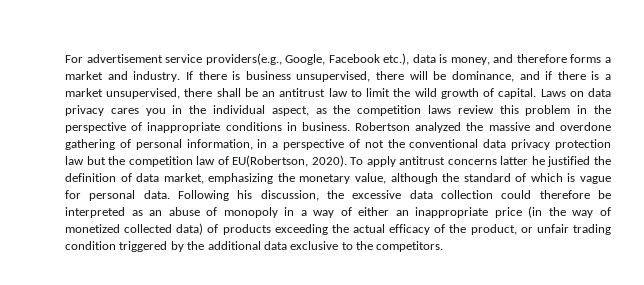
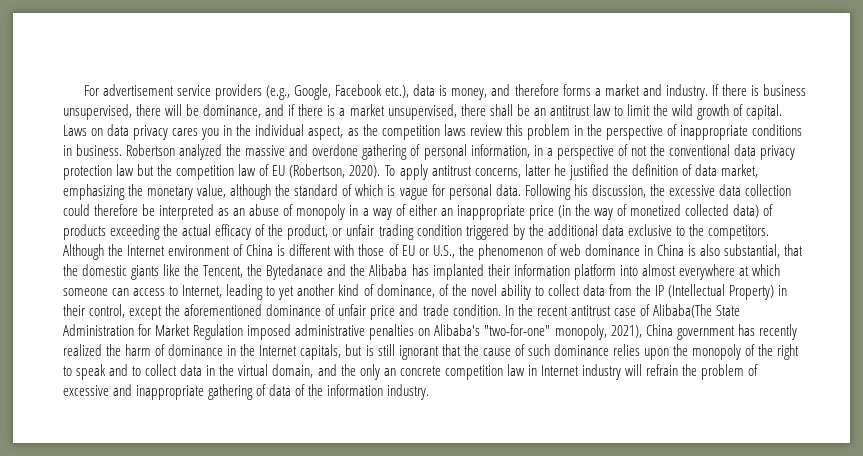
- For advertisement service providers(e.g., Google, Facebook etc.), data is money, and therefore forms a market and industry.
+ For advertisement service providers (e.g., Google, Facebook etc.), data is money, and therefore forms a market and industry.
- Robertson analyzed the massive and overdone gathering of personal information, in a perspective of not the conventional data privacy protection law but the competition law of EU(Robertson, 2020).
+ Robertson analyzed the massive and overdone gathering of personal information, in a perspective of not the conventional data privacy protection law but the competition law of EU (Robertson, 2020).
- To apply antitrust concerns latter he justified the definition of data market, emphasizing the monetary value, although the standard of which is vague for personal data.
+ To apply antitrust concerns, latter he justified the definition of data market, emphasizing the monetary value, although the standard of which is vague for personal data.
+ Although the Internet environment of China is different with those of EU or U.S., the phenomenon of web dominance in China is also substantial, that the domestic giants like the Tencent, the Bytedanace and the Alibaba has implanted their information platform into almost everywhere at which someone can access to Internet, leading to yet another kind of dominance, of the novel ability to collect data from the IP (Intellectual Property) in their control, except the aforementioned dominance of unfair price and trade condition. In the recent antitrust case of Alibaba(The State Administration for Market Regulation imposed administrative penalties on Alibaba's "two-for-one" monopoly, 2021), China government has recently realized the harm of dominance in the Internet capitals, but is still ignorant that the cause of such dominance relies upon the monopoly of the right to speak and to collect data in the virtual domain, and the only an concrete competition law in Internet industry will refrain the problem of excessive and inappropriate gathering of data of the information industry.

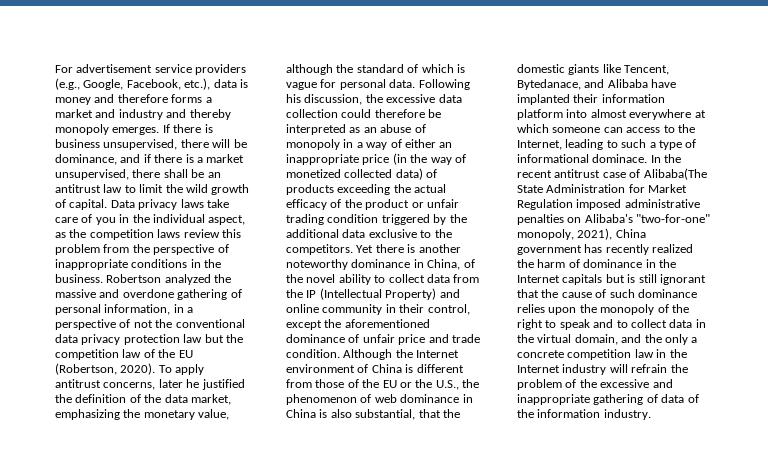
- For advertisement service providers (e.g., Google, Facebook etc.), data is money, and therefore forms a market and industry.
+ For advertisement service providers (e.g., Google, Facebook, etc.), data is money and therefore forms a market and industry and thereby monopoly emerges.
- Laws on data privacy cares you in the individual aspect, as the competition laws review this problem in the perspective of inappropriate conditions in business.
+ Data privacy laws take care of you in the individual aspect, as the competition laws review this problem from the perspective of inappropriate conditions in the business.
- Robertson analyzed the massive and overdone gathering of personal information, in a perspective of not the conventional data privacy protection law but the competition law of EU (Robertson, 2020).
+ Robertson analyzed the massive and overdone gathering of personal information, in a perspective of not the conventional data privacy protection law but the competition law of the EU (Robertson, 2020).
- To apply antitrust concerns, latter he justified the definition of data market, emphasizing the monetary value, although the standard of which is vague for personal data.
+ To apply antitrust concerns, later he justified the definition of the data market, emphasizing the monetary value, although the standard of which is vague for personal data.
- Following his discussion, the excessive data collection could therefore be interpreted as an abuse of monopoly in a way of either an inappropriate price (in the way of monetized collected data) of products exceeding the actual efficacy of the product, or unfair trading condition triggered by the additional data exclusive to the competitors.
+ Following his discussion, the excessive data collection could therefore be interpreted as an abuse of monopoly in a way of either an inappropriate price (in the way of monetized collected data) of products exceeding the actual efficacy of the product or unfair trading condition triggered by the additional data exclusive to the competitors.
+ Yet there is another noteworthy dominance in China, of the novel ability to collect data from the IP (Intellectual Property) and online community in their control, except the aforementioned dominance of unfair price and trade condition.
- Although the Internet environment of China is different with those of EU or U.S., the phenomenon of web dominance in China is also substantial, that the domestic giants like the Tencent, the Bytedanace and the Alibaba has implanted their information platform into almost everywhere at which someone can access to Internet, leading to yet another kind of dominance, of the novel ability to collect data from the IP (Intellectual Property) in their control, except the aforementioned dominance of unfair price and trade condition.
+ Although the Internet environment of China is different from those of the EU or the U.S., the phenomenon of web dominance in China is also substantial, that the domestic giants like Tencent, Bytedanace, and Alibaba have implanted their information platform into almost everywhere at which someone can access to the Internet, leading to such a type of informational dominace.
- In the recent antitrust case of Alibaba(The State Administration for Market Regulation imposed administrative penalties on Alibaba's "two-for-one" monopoly, 2021), China government has recently realized the harm of dominance in the Internet capitals, but is still ignorant that the cause of such dominance relies upon the monopoly of the right to speak and to collect data in the virtual domain, and the only an concrete competition law in Internet industry will refrain the problem of excessive and inappropriate gathering of data of the information industry.
+ In the recent antitrust case of Alibaba(The State Administration for Market Regulation imposed administrative penalties on Alibaba's "two-for-one" monopoly, 2021), China government has recently realized the harm of dominance in the Internet capitals but is still ignorant that the cause of such dominance relies upon the monopoly of the right to speak and to collect data in the virtual domain, and the only a concrete competition law in the Internet industry will refrain the problem of the excessive and inappropriate gathering of data of the information industry.

